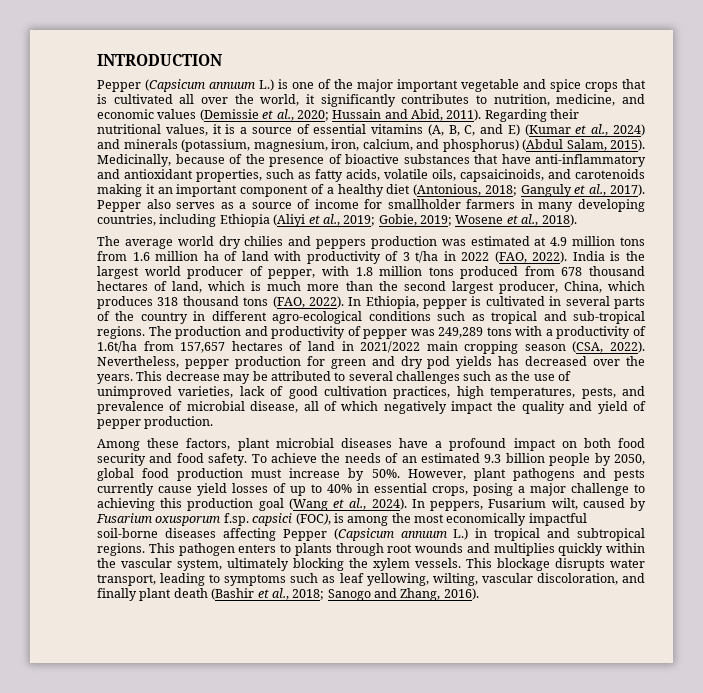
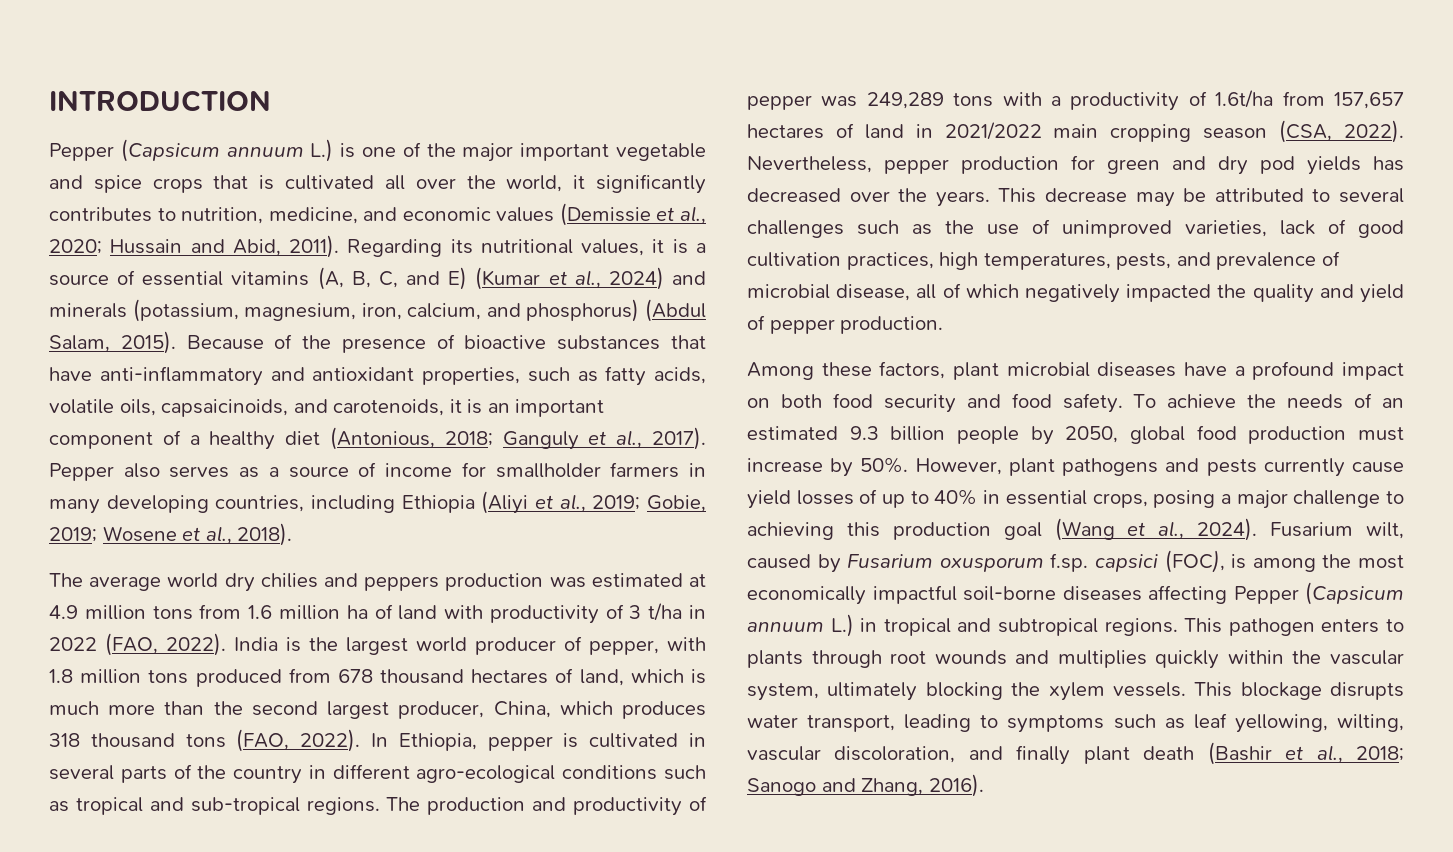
- Regarding their nutritional values, it is a source of essential vitamins (A, B, C, and E) (Kumar et al., 2024) and minerals (potassium, magnesium, iron, calcium, and phosphorus) (Abdul Salam, 2015).
+ Regarding its nutritional values, it is a source of essential vitamins (A, B, C, and E) (Kumar et al., 2024) and minerals (potassium, magnesium, iron, calcium, and phosphorus) (Abdul Salam, 2015).
- Medicinally, because of the presence of bioactive substances that have anti-inflammatory and antioxidant properties, such as fatty acids, volatile oils, capsaicinoids, and carotenoids making it an important component of a healthy diet (Antonious, 2018; Ganguly et al., 2017).
+ Because of the presence of bioactive substances that have anti-inflammatory and antioxidant properties, such as fatty acids, volatile oils, capsaicinoids, and carotenoids, it is an important component of a healthy diet (Antonious, 2018; Ganguly et al., 2017).
- This decrease may be attributed to several challenges such as the use of unimproved varieties, lack of good cultivation practices, high temperatures, pests, and prevalence of microbial disease, all of which negatively impact the quality and yield of pepper production.
+ This decrease may be attributed to several challenges such as the use of unimproved varieties, lack of good cultivation practices, high temperatures, pests, and prevalence of microbial disease, all of which negatively impacted the quality and yield of pepper production.
- In peppers, Fusarium wilt, caused by Fusarium oxusporum f.sp. capsici (FOC), is among the most economically impactful soil-borne diseases affecting Pepper (Capsicum annuum L.) in tropical and subtropical regions.
+ Fusarium wilt, caused by Fusarium oxusporum f.sp. capsici (FOC), is among the most economically impactful soil-borne diseases affecting Pepper (Capsicum annuum L.) in tropical and subtropical regions.

